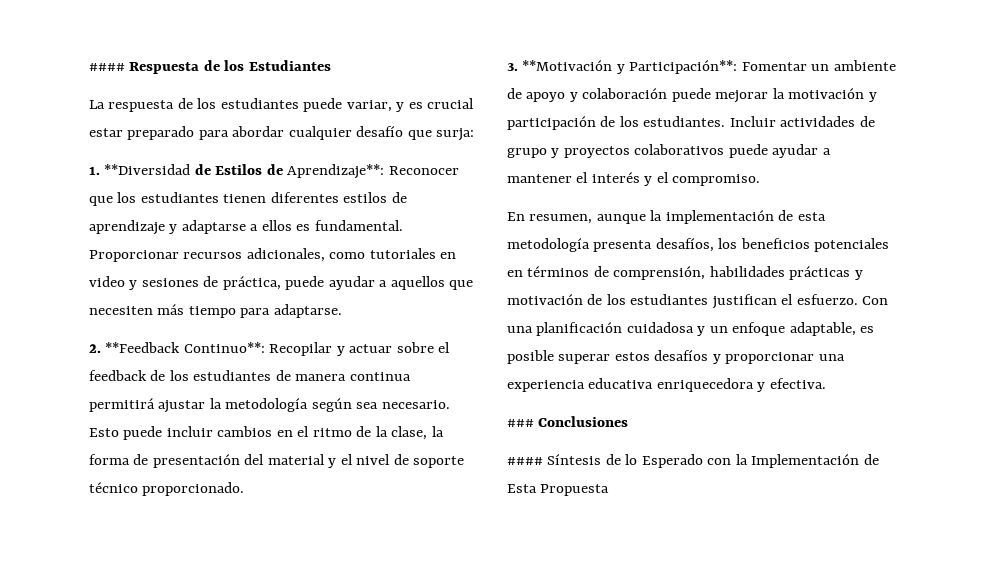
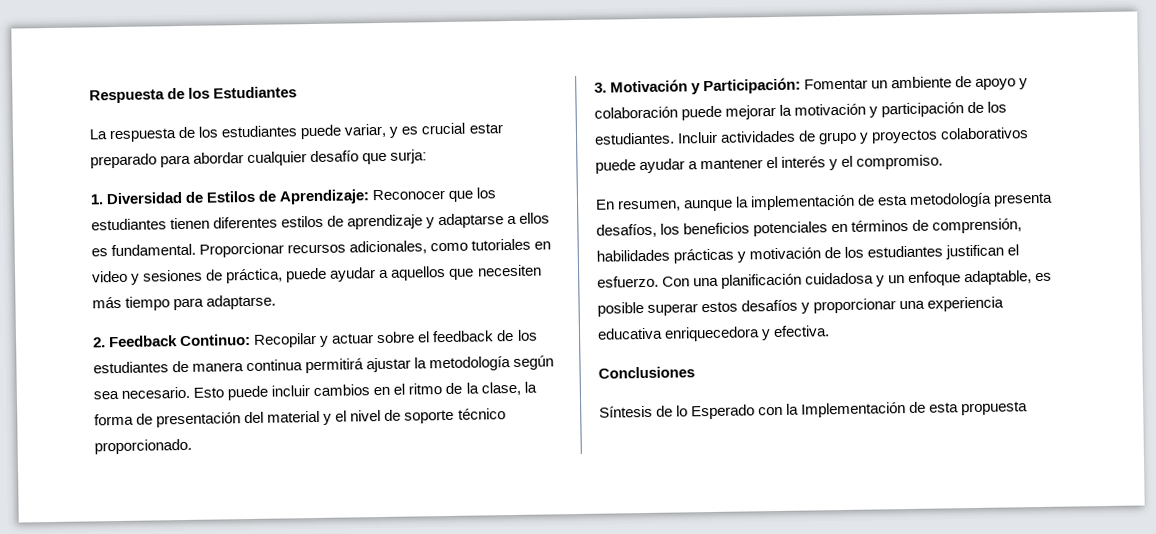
- #### Respuesta de los Estudiantes
+ Respuesta de los Estudiantes
- 1. **Diversidad de Estilos de Aprendizaje**: Reconocer que los estudiantes tienen diferentes estilos de aprendizaje y adaptarse a ellos es fundamental.
+ 1. Diversidad de Estilos de Aprendizaje: Reconocer que los estudiantes tienen diferentes estilos de aprendizaje y adaptarse a ellos es fundamental.
- 2. **Feedback Continuo**: Recopilar y actuar sobre el feedback de los estudiantes de manera continua permitirá ajustar la metodología según sea necesario.
+ 2. Feedback Continuo: Recopilar y actuar sobre el feedback de los estudiantes de manera continua permitirá ajustar la metodología según sea necesario.
- 3. **Motivación y Participación**: Fomentar un ambiente de apoyo y colaboración puede mejorar la motivación y participación de los estudiantes.
+ 3. Motivación y Participación: Fomentar un ambiente de apoyo y colaboración puede mejorar la motivación y participación de los estudiantes.
- ### Conclusiones
+ Conclusiones
- #### Síntesis de lo Esperado con la Implementación de Esta Propuesta
+ Síntesis de lo Esperado con la Implementación de esta propuesta

